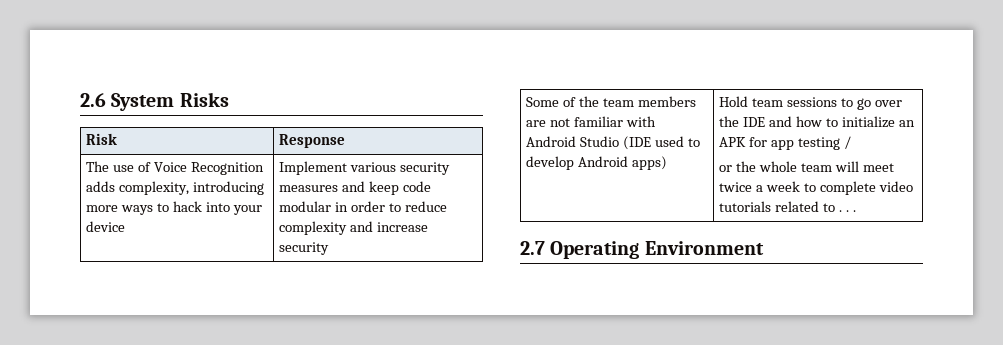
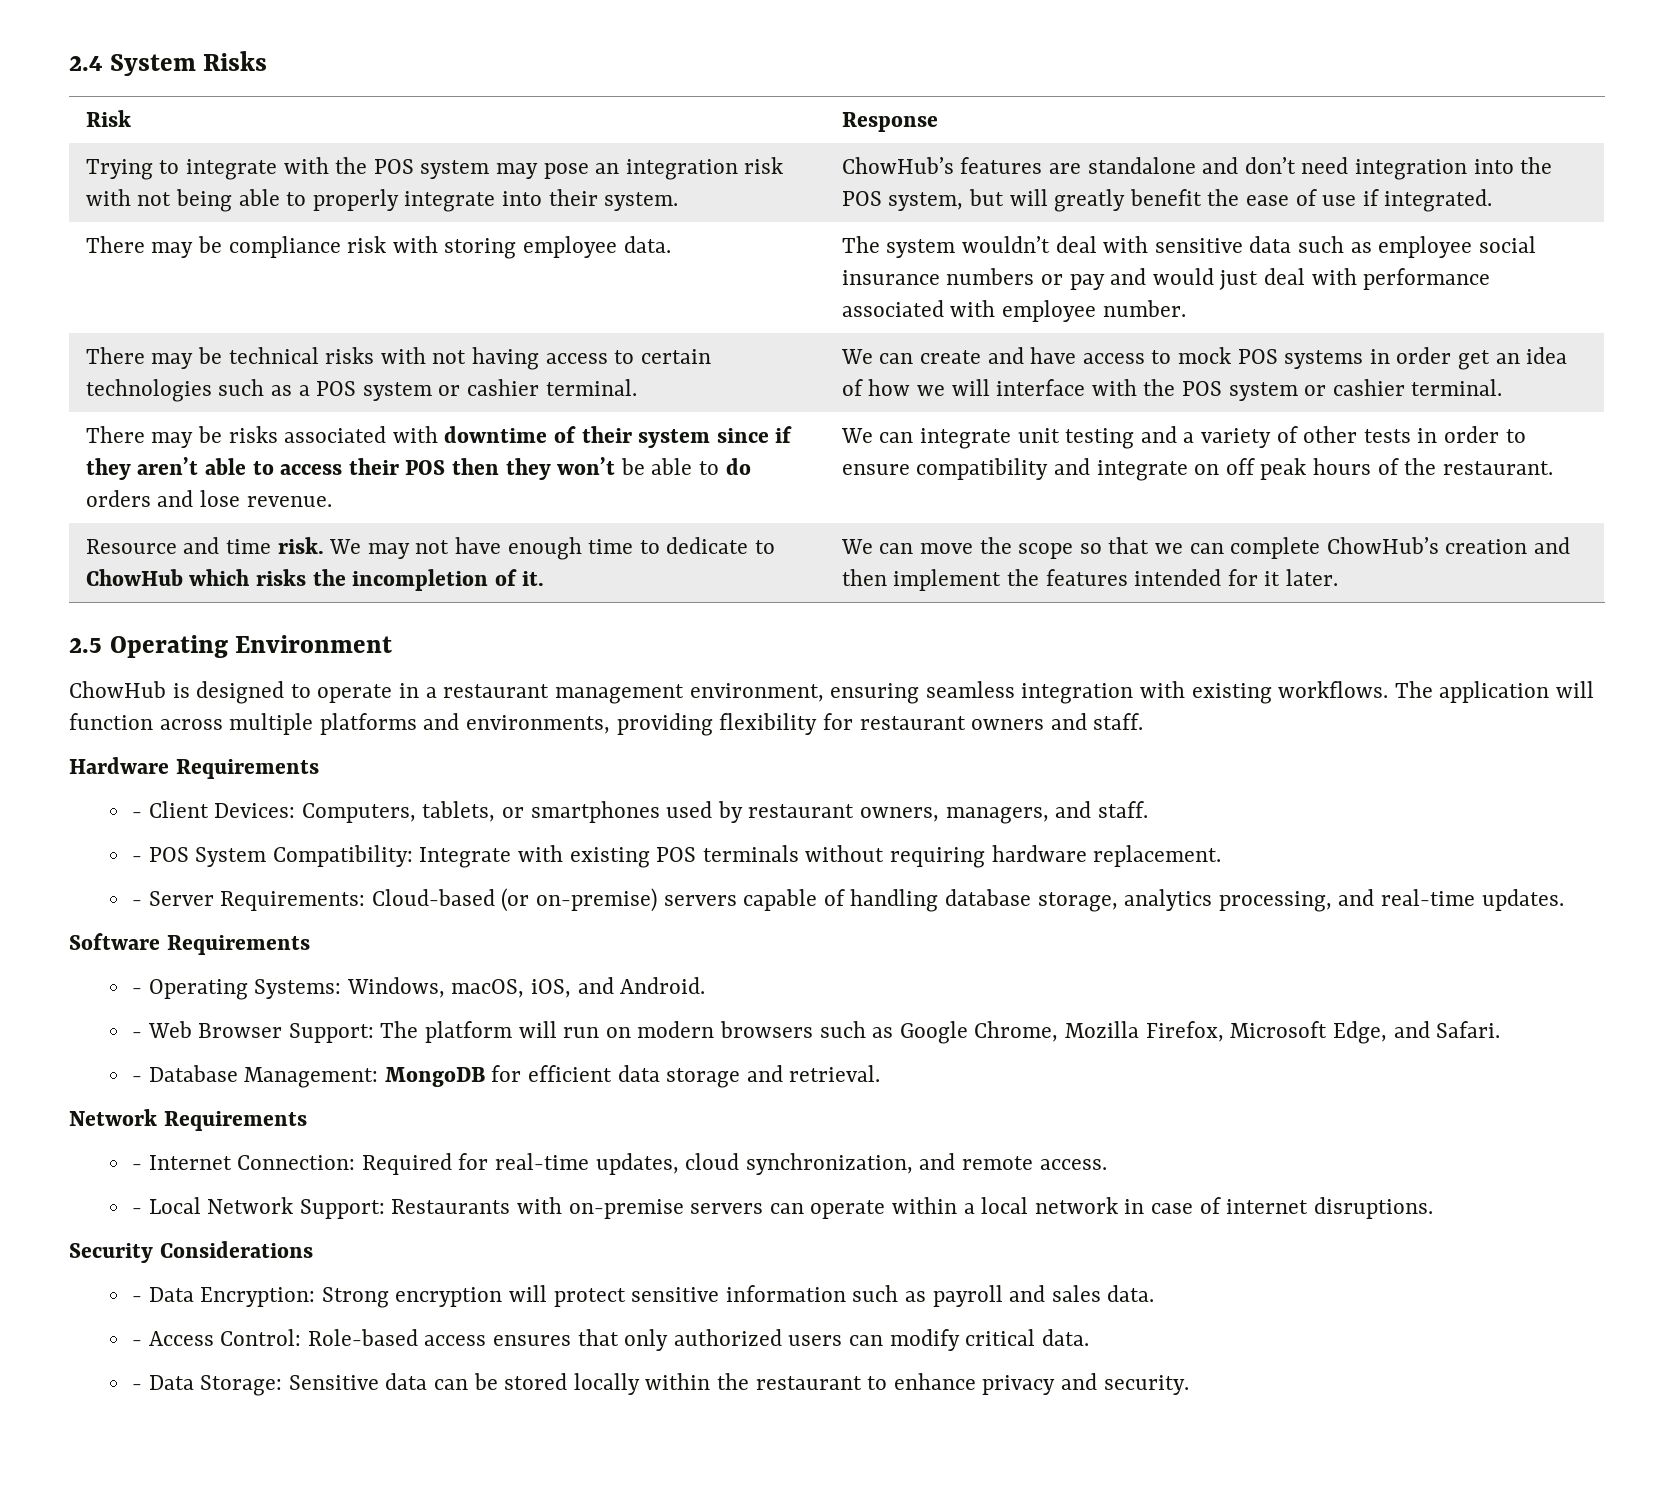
- 2.6 System Risks
+ 2.4 System Risks
- The use of Voice Recognition adds complexity, introducing more ways to hack into your device | Implement various security measures and keep code modular in order to reduce complexity and increase security
- Some of the team members are not familiar with Android Studio (IDE used to develop Android apps) | Hold team sessions to go over the IDE and how to initialize an APK for app testing /
- or the whole team will meet twice a week to complete video tutorials related to . . .
- 2.7 Operating Environment
+ Trying to integrate with the POS system may pose an integration risk with not being able to properly integrate into their system. | ChowHub’s features are standalone and don’t need integration into the POS system, but will greatly benefit the ease of use if integrated.
+ There may be compliance risk with storing employee data. | The system wouldn’t deal with sensitive data such as employee social insurance numbers or pay and would just deal with performance associated with employee number.
+ There may be technical risks with not having access to certain technologies such as a POS system or cashier terminal. | We can create and have access to mock POS systems in order get an idea of how we will interface with the POS system or cashier terminal.
+ There may be risks associated with downtime of their system since if they aren’t able to access their POS then they won’t be able to do orders and lose revenue. | We can integrate unit testing and a variety of other tests in order to ensure compatibility and integrate on off peak hours of the restaurant.
+ Resource and time risk. We may not have enough time to dedicate to ChowHub which risks the incompletion of it. | We can move the scope so that we can complete ChowHub’s creation and then implement the features intended for it later.
+ 2.5 Operating Environment
+ ChowHub is designed to operate in a restaurant management environment, ensuring seamless integration with existing workflows. The application will function across multiple platforms and environments, providing flexibility for restaurant owners and staff.
+ Hardware Requirements
+ - Client Devices: Computers, tablets, or smartphones used by restaurant owners, managers, and staff.
+ - POS System Compatibility: Integrate with existing POS terminals without requiring hardware replacement.
+ - Server Requirements: Cloud-based (or on-premise) servers capable of handling database storage, analytics processing, and real-time updates.
+ Software Requirements
+ - Operating Systems: Windows, macOS, iOS, and Android.
+ - Web Browser Support: The platform will run on modern browsers such as Google Chrome, Mozilla Firefox, Microsoft Edge, and Safari.
+ - Database Management: MongoDB for efficient data storage and retrieval.
+ Network Requirements
+ - Internet Connection: Required for real-time updates, cloud synchronization, and remote access.
+ - Local Network Support: Restaurants with on-premise servers can operate within a local network in case of internet disruptions.
+ Security Considerations
+ - Data Encryption: Strong encryption will protect sensitive information such as payroll and sales data.
+ - Access Control: Role-based access ensures that only authorized users can modify critical data.
+ - Data Storage: Sensitive data can be stored locally within the restaurant to enhance privacy and security.

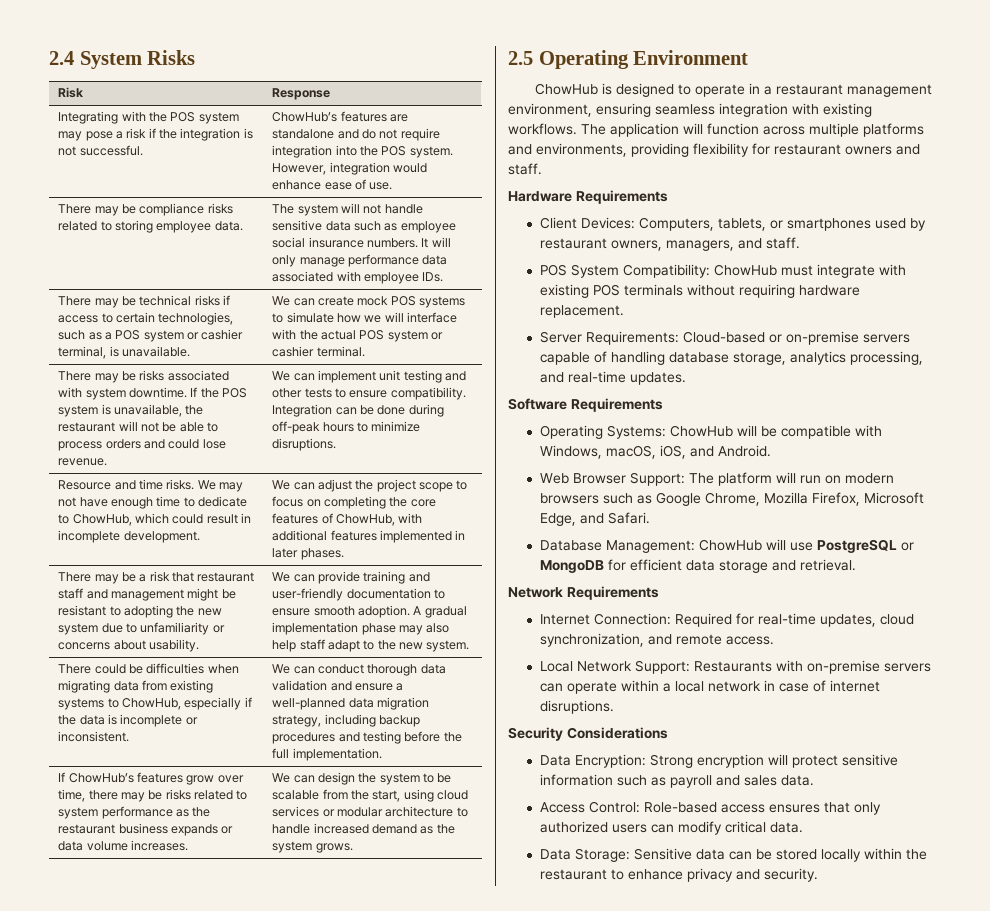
- Trying to integrate with the POS system may pose an integration risk with not being able to properly integrate into their system.
+ Integrating with the POS system may pose a risk if the integration is not successful.
- ChowHub’s features are standalone and don’t need integration into the POS system, but will greatly benefit the ease of use if integrated.
+ ChowHub’s features are standalone and do not require integration into the POS system. However, integration would enhance ease of use.
- There may be compliance risk with storing employee data. | The system wouldn’t deal with sensitive data such as employee social insurance numbers or pay and would just deal with performance associated with employee number.
+ There may be compliance risks related to storing employee data. | The system will not handle sensitive data such as employee social insurance numbers. It will only manage performance data associated with employee IDs.
- There may be technical risks with not having access to certain technologies such as a POS system or cashier terminal.
+ There may be technical risks if access to certain technologies, such as a POS system or cashier terminal, is unavailable.
- We can create and have access to mock POS systems in order get an idea of how we will interface with the POS system or cashier terminal.
+ We can create mock POS systems to simulate how we will interface with the actual POS system or cashier terminal.
- There may be risks associated with downtime of their system since if they aren’t able to access their POS then they won’t be able to do orders and lose revenue.
+ There may be risks associated with system downtime. If the POS system is unavailable, the restaurant will not be able to process orders and could lose revenue.
- We can integrate unit testing and a variety of other tests in order to ensure compatibility and integrate on off peak hours of the restaurant.
+ We can implement unit testing and other tests to ensure compatibility. Integration can be done during off-peak hours to minimize disruptions.
- Resource and time risk.
+ Resource and time risks.
- We may not have enough time to dedicate to ChowHub which risks the incompletion of it. | We can move the scope so that we can complete ChowHub’s creation and then implement the features intended for it later.
+ We may not have enough time to dedicate to ChowHub, which could result in incomplete development. | We can adjust the project scope to focus on completing the core features of ChowHub, with additional features implemented in later phases.
+ There may be a risk that restaurant staff and management might be resistant to adopting the new system due to unfamiliarity or concerns about usability. | We can provide training and user-friendly documentation to ensure smooth adoption. A gradual implementation phase may also help staff adapt to the new system.
+ There could be difficulties when migrating data from existing systems to ChowHub, especially if the data is incomplete or inconsistent. | We can conduct thorough data validation and ensure a well-planned data migration strategy, including backup procedures and testing before the full implementation.
+ If ChowHub’s features grow over time, there may be risks related to system performance as the restaurant business expands or data volume increases. | We can design the system to be scalable from the start, using cloud services or modular architecture to handle increased demand as the system grows.
- - Client Devices: Computers, tablets, or smartphones used by restaurant owners, managers, and staff.
+ Client Devices: Computers, tablets, or smartphones used by restaurant owners, managers, and staff.
- - POS System Compatibility: Integrate with existing POS terminals without requiring hardware replacement.
+ POS System Compatibility: ChowHub must integrate with existing POS terminals without requiring hardware replacement.
- - Server Requirements: Cloud-based (or on-premise) servers capable of handling database storage, analytics processing, and real-time updates.
+ Server Requirements: Cloud-based or on-premise servers capable of handling database storage, analytics processing, and real-time updates.
- - Operating Systems: Windows, macOS, iOS, and Android.
+ Operating Systems: ChowHub will be compatible with Windows, macOS, iOS, and Android.
- - Web Browser Support: The platform will run on modern browsers such as Google Chrome, Mozilla Firefox, Microsoft Edge, and Safari.
+ Web Browser Support: The platform will run on modern browsers such as Google Chrome, Mozilla Firefox, Microsoft Edge, and Safari.
- - Database Management: MongoDB for efficient data storage and retrieval.
+ Database Management: ChowHub will use PostgreSQL or MongoDB for efficient data storage and retrieval.
- - Internet Connection: Required for real-time updates, cloud synchronization, and remote access.
+ Internet Connection: Required for real-time updates, cloud synchronization, and remote access.
- - Local Network Support: Restaurants with on-premise servers can operate within a local network in case of internet disruptions.
+ Local Network Support: Restaurants with on-premise servers can operate within a local network in case of internet disruptions.
- - Data Encryption: Strong encryption will protect sensitive information such as payroll and sales data.
+ Data Encryption: Strong encryption will protect sensitive information such as payroll and sales data.
- - Access Control: Role-based access ensures that only authorized users can modify critical data.
+ Access Control: Role-based access ensures that only authorized users can modify critical data.
- - Data Storage: Sensitive data can be stored locally within the restaurant to enhance privacy and security.
+ Data Storage: Sensitive data can be stored locally within the restaurant to enhance privacy and security.

